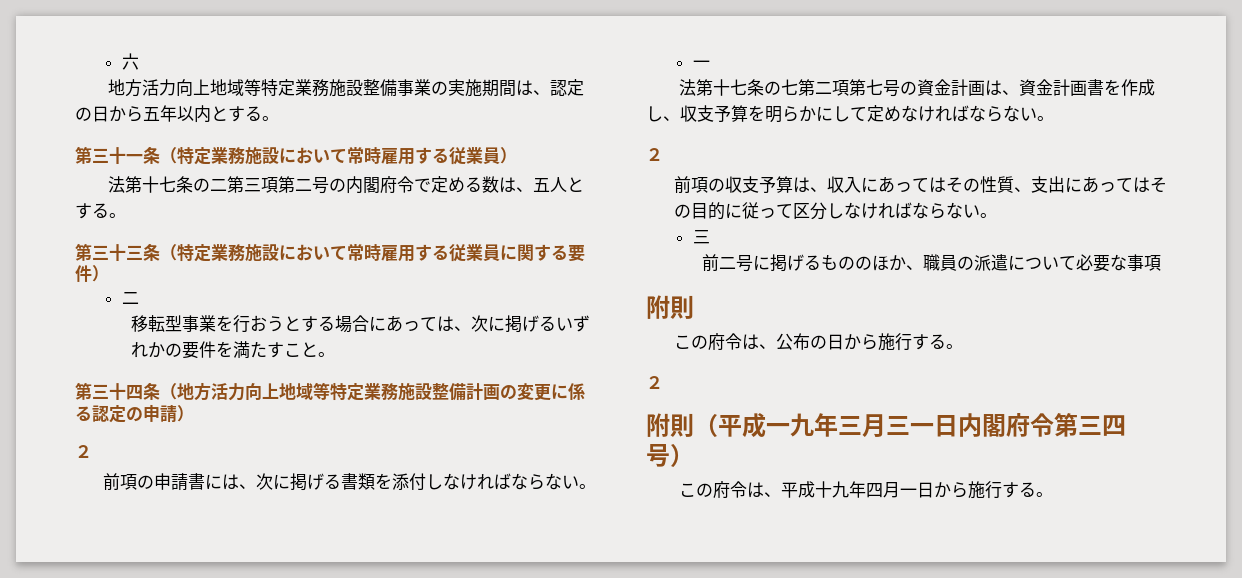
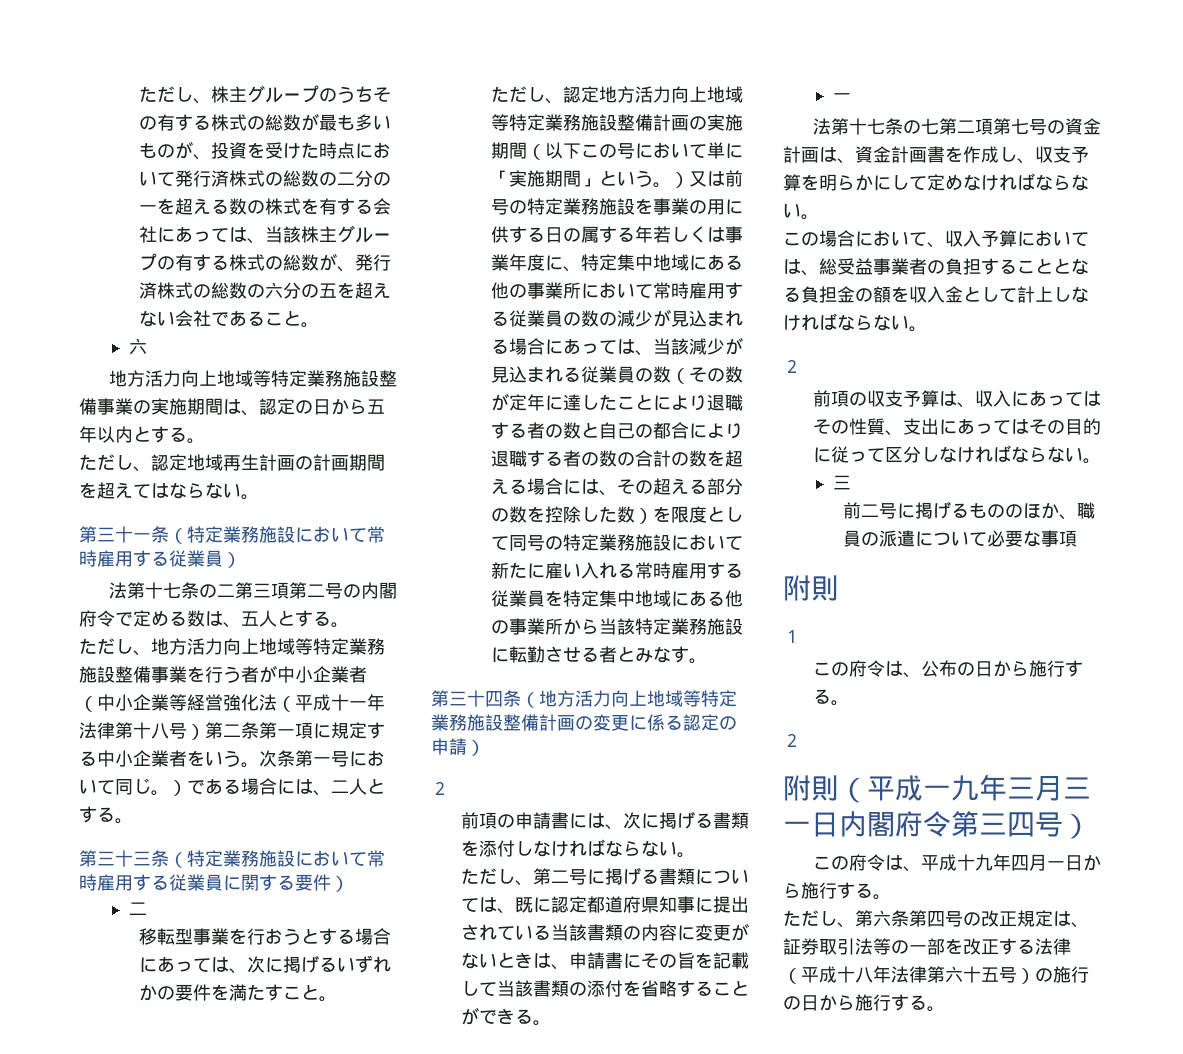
+ ただし、株主グループのうちその有する株式の総数が最も多いものが、投資を受けた時点において発行済株式の総数の二分の一を超える数の株式を有する会社にあっては、当該株主グループの有する株式の総数が、発行済株式の総数の六分の五を超えない会社であること。
+ ただし、認定地域再生計画の計画期間を超えてはならない。
+ ただし、地方活力向上地域等特定業務施設整備事業を行う者が中小企業者（中小企業等経営強化法（平成十一年法律第十八号）第二条第一項に規定する中小企業者をいう。次条第一号において同じ。）である場合には、二人とする。
+ ただし、認定地方活力向上地域等特定業務施設整備計画の実施期間（以下この号において単に「実施期間」という。）又は前号の特定業務施設を事業の用に供する日の属する年若しくは事業年度に、特定集中地域にある他の事業所において常時雇用する従業員の数の減少が見込まれる場合にあっては、当該減少が見込まれる従業員の数（その数が定年に達したことにより退職する者の数と自己の都合により退職する者の数の合計の数を超える場合には、その超える部分の数を控除した数）を限度として同号の特定業務施設において新たに雇い入れる常時雇用する従業員を特定集中地域にある他の事業所から当該特定業務施設に転勤させる者とみなす。
+ ただし、第二号に掲げる書類については、既に認定都道府県知事に提出されている当該書類の内容に変更がないときは、申請書にその旨を記載して当該書類の添付を省略することができる。
+ この場合において、収入予算においては、総受益事業者の負担することとなる負担金の額を収入金として計上しなければならない。
+ １
+ ただし、第六条第四号の改正規定は、証券取引法等の一部を改正する法律（平成十八年法律第六十五号）の施行の日から施行する。

